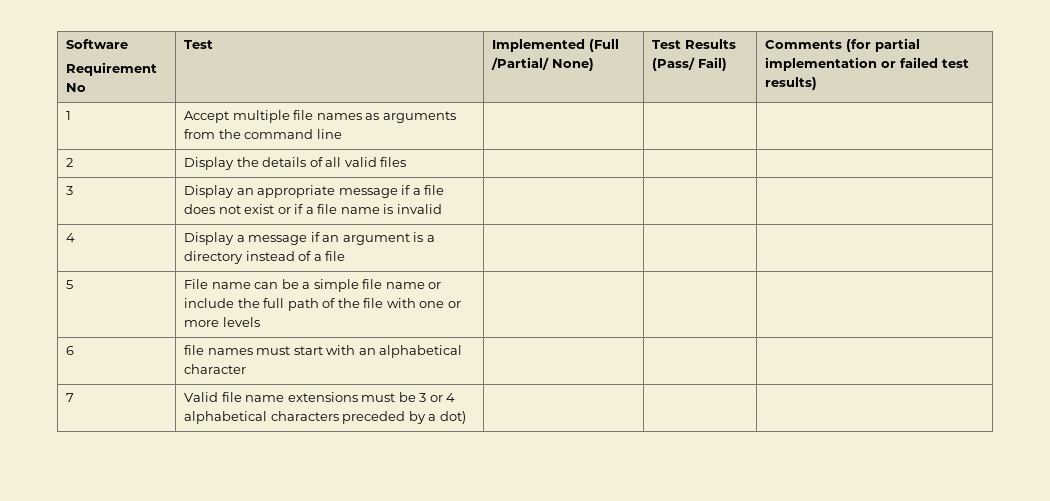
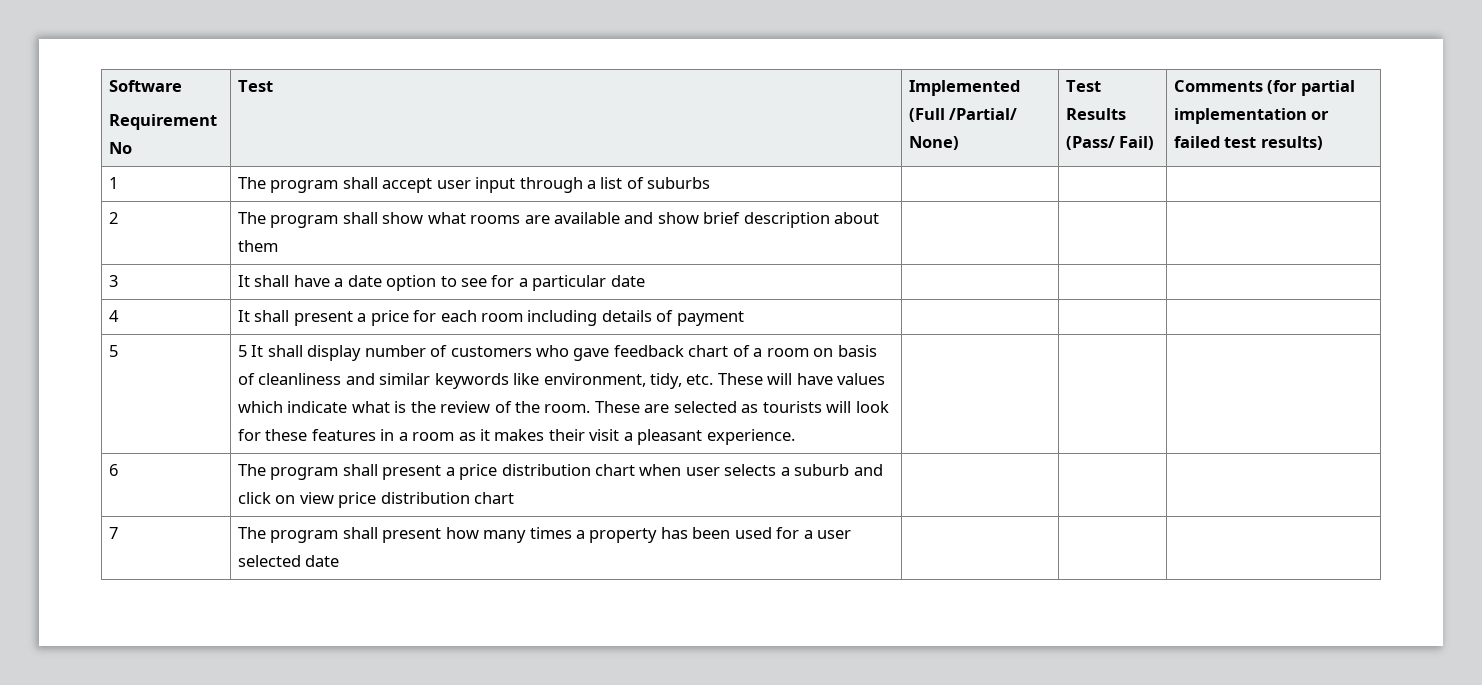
- 1 | Accept multiple file names as arguments from the command line | | |
- 2 | Display the details of all valid files | | |
- 3 | Display an appropriate message if a file does not exist or if a file name is invalid | | |
- 4 | Display a message if an argument is a directory instead of a file | | |
- 5 | File name can be a simple file name or include the full path of the file with one or more levels | | |
- 6 | file names must start with an alphabetical character | | |
- 7 | Valid file name extensions must be 3 or 4 alphabetical characters preceded by a dot) | | |
+ 1 | The program shall accept user input through a list of suburbs | | |
+ 2 | The program shall show what rooms are available and show brief description about them | | |
+ 3 | It shall have a date option to see for a particular date | | |
+ 4 | It shall present a price for each room including details of payment | | |
+ 5 | 5 It shall display number of customers who gave feedback chart of a room on basis of cleanliness and similar keywords like environment, tidy, etc. These will have values which indicate what is the review of the room. These are selected as tourists will look for these features in a room as it makes their visit a pleasant experience. | | |
+ 6 | The program shall present a price distribution chart when user selects a suburb and click on view price distribution chart | | |
+ 7 | The program shall present how many times a property has been used for a user selected date | | |

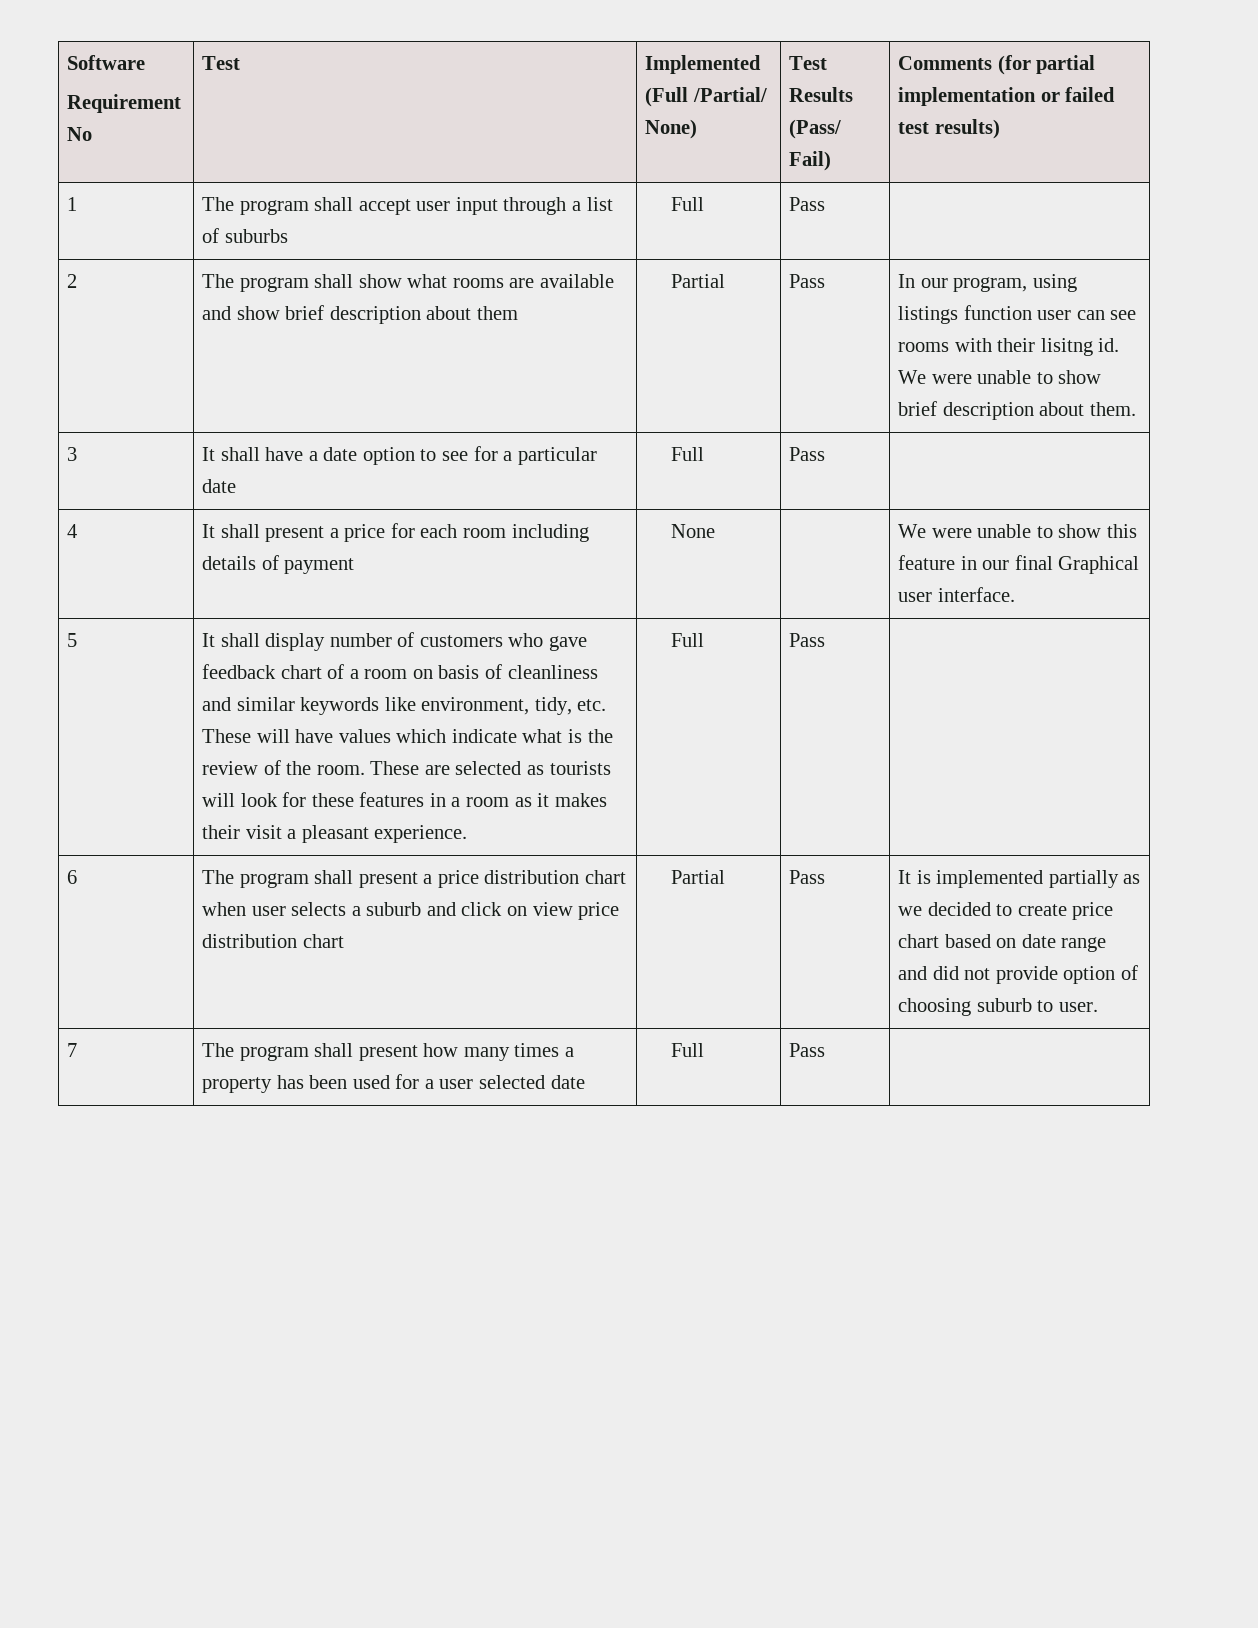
- 1 | The program shall accept user input through a list of suburbs | | |
+ 1 | The program shall accept user input through a list of suburbs | Full | Pass |
- 2 | The program shall show what rooms are available and show brief description about them | | |
+ 2 | The program shall show what rooms are available and show brief description about them | Partial | Pass | In our program, using listings function user can see rooms with their lisitng id. We were unable to show brief description about them.
- 3 | It shall have a date option to see for a particular date | | |
+ 3 | It shall have a date option to see for a particular date | Full | Pass |
- 4 | It shall present a price for each room including details of payment | | |
+ 4 | It shall present a price for each room including details of payment | None | | We were unable to show this feature in our final Graphical user interface.
- 5 It shall display number of customers who gave feedback chart of a room on basis of cleanliness and similar keywords like environment, tidy, etc. These will have values which indicate what is the review of the room.
+ It shall display number of customers who gave feedback chart of a room on basis of cleanliness and similar keywords like environment, tidy, etc. These will have values which indicate what is the review of the room.
- These are selected as tourists will look for these features in a room as it makes their visit a pleasant experience.
+ These are selected as tourists will look for these features in a room as it makes their visit a pleasant experience. | Full | Pass
+ Partial | Pass | It is implemented partially as we decided to create price chart based on date range and did not provide option of choosing suburb to user.
- 7 | The program shall present how many times a property has been used for a user selected date | | |
+ 7 | The program shall present how many times a property has been used for a user selected date | Full | Pass |

